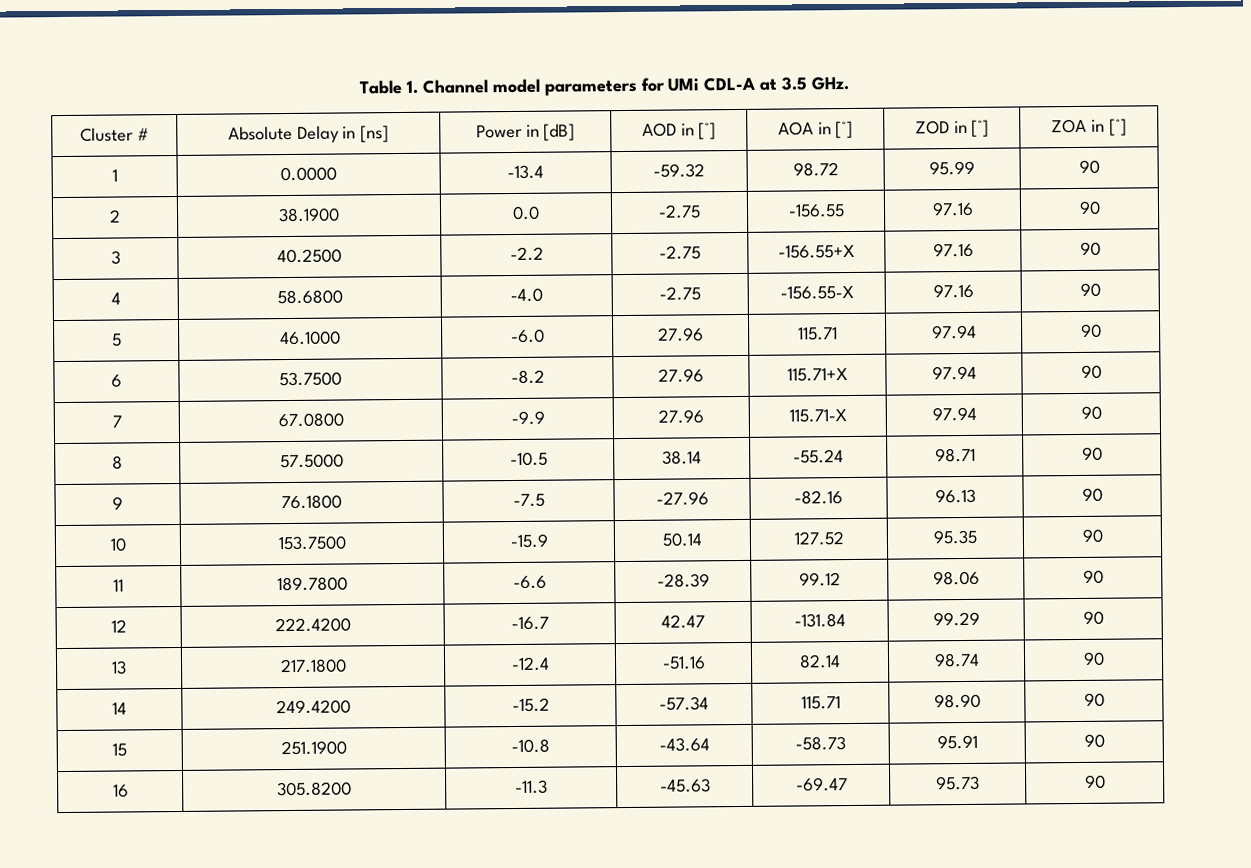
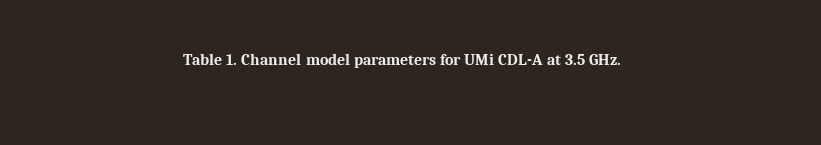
- Cluster # | Absolute Delay in [ns] | Power in [dB] | AOD in [°] | AOA in [°] | ZOD in [°] | ZOA in [°]
- 1 | 0.0000 | -13.4 | -59.32 | 98.72 | 95.99 | 90
- 2 | 38.1900 | 0.0 | -2.75 | -156.55 | 97.16 | 90
- 3 | 40.2500 | -2.2 | -2.75 | -156.55+X | 97.16 | 90
- 4 | 58.6800 | -4.0 | -2.75 | -156.55-X | 97.16 | 90
- 5 | 46.1000 | -6.0 | 27.96 | 115.71 | 97.94 | 90
- 6 | 53.7500 | -8.2 | 27.96 | 115.71+X | 97.94 | 90
- 7 | 67.0800 | -9.9 | 27.96 | 115.71-X | 97.94 | 90
- 8 | 57.5000 | -10.5 | 38.14 | -55.24 | 98.71 | 90
- 9 | 76.1800 | -7.5 | -27.96 | -82.16 | 96.13 | 90
- 10 | 153.7500 | -15.9 | 50.14 | 127.52 | 95.35 | 90
- 11 | 189.7800 | -6.6 | -28.39 | 99.12 | 98.06 | 90
- 12 | 222.4200 | -16.7 | 42.47 | -131.84 | 99.29 | 90
- 13 | 217.1800 | -12.4 | -51.16 | 82.14 | 98.74 | 90
- 14 | 249.4200 | -15.2 | -57.34 | 115.71 | 98.90 | 90
- 15 | 251.1900 | -10.8 | -43.64 | -58.73 | 95.91 | 90
- 16 | 305.8200 | -11.3 | -45.63 | -69.47 | 95.73 | 90

